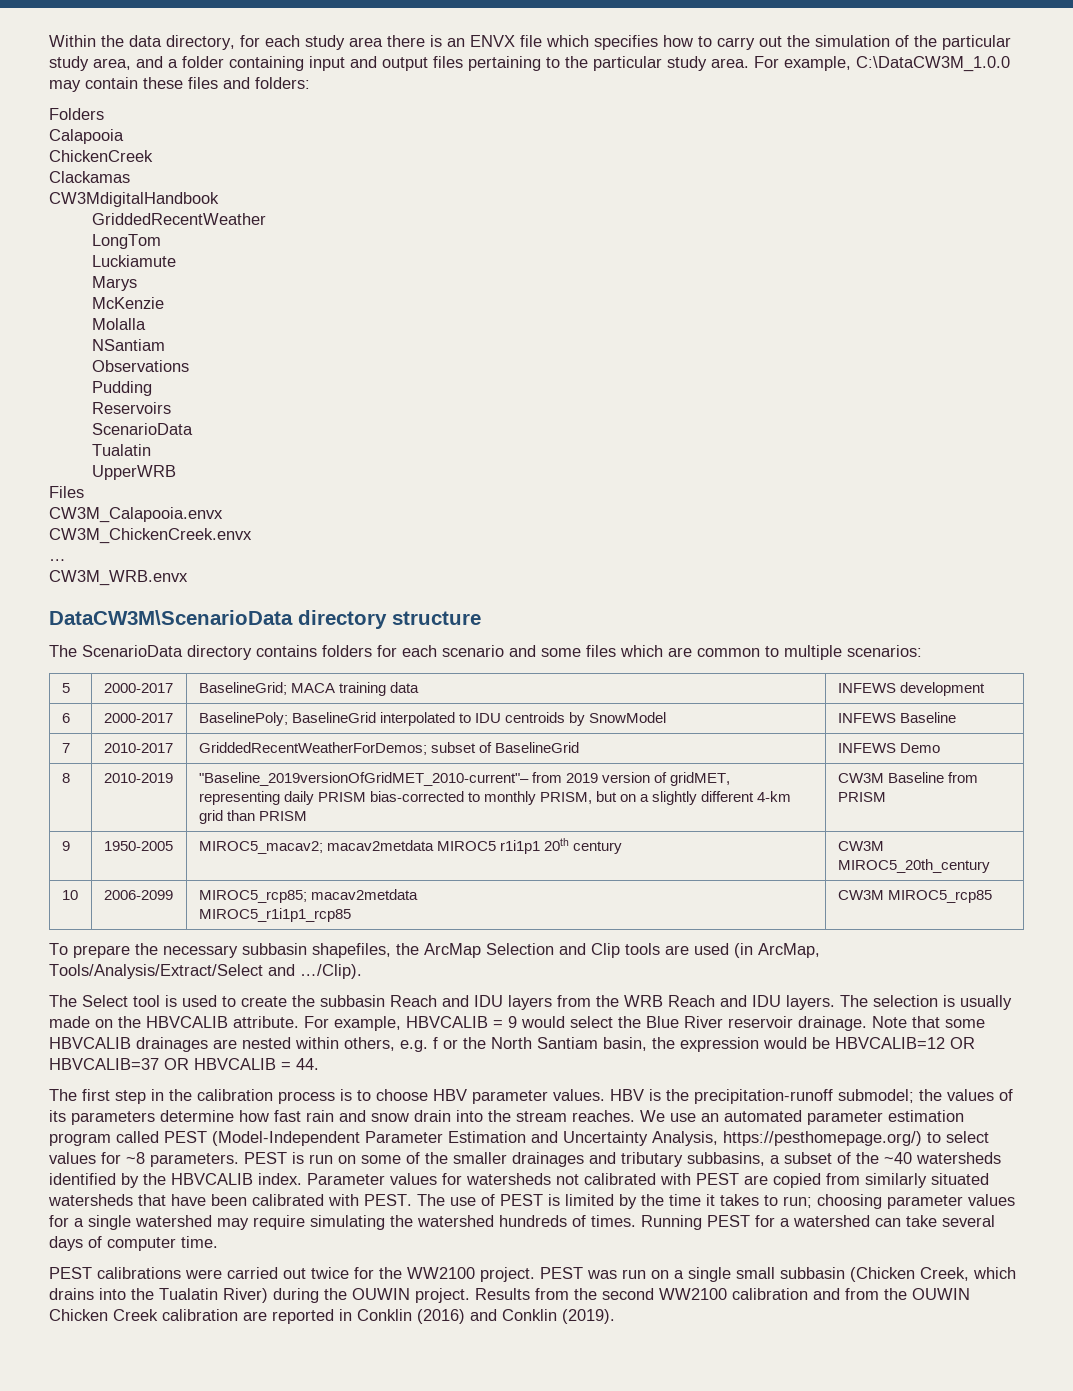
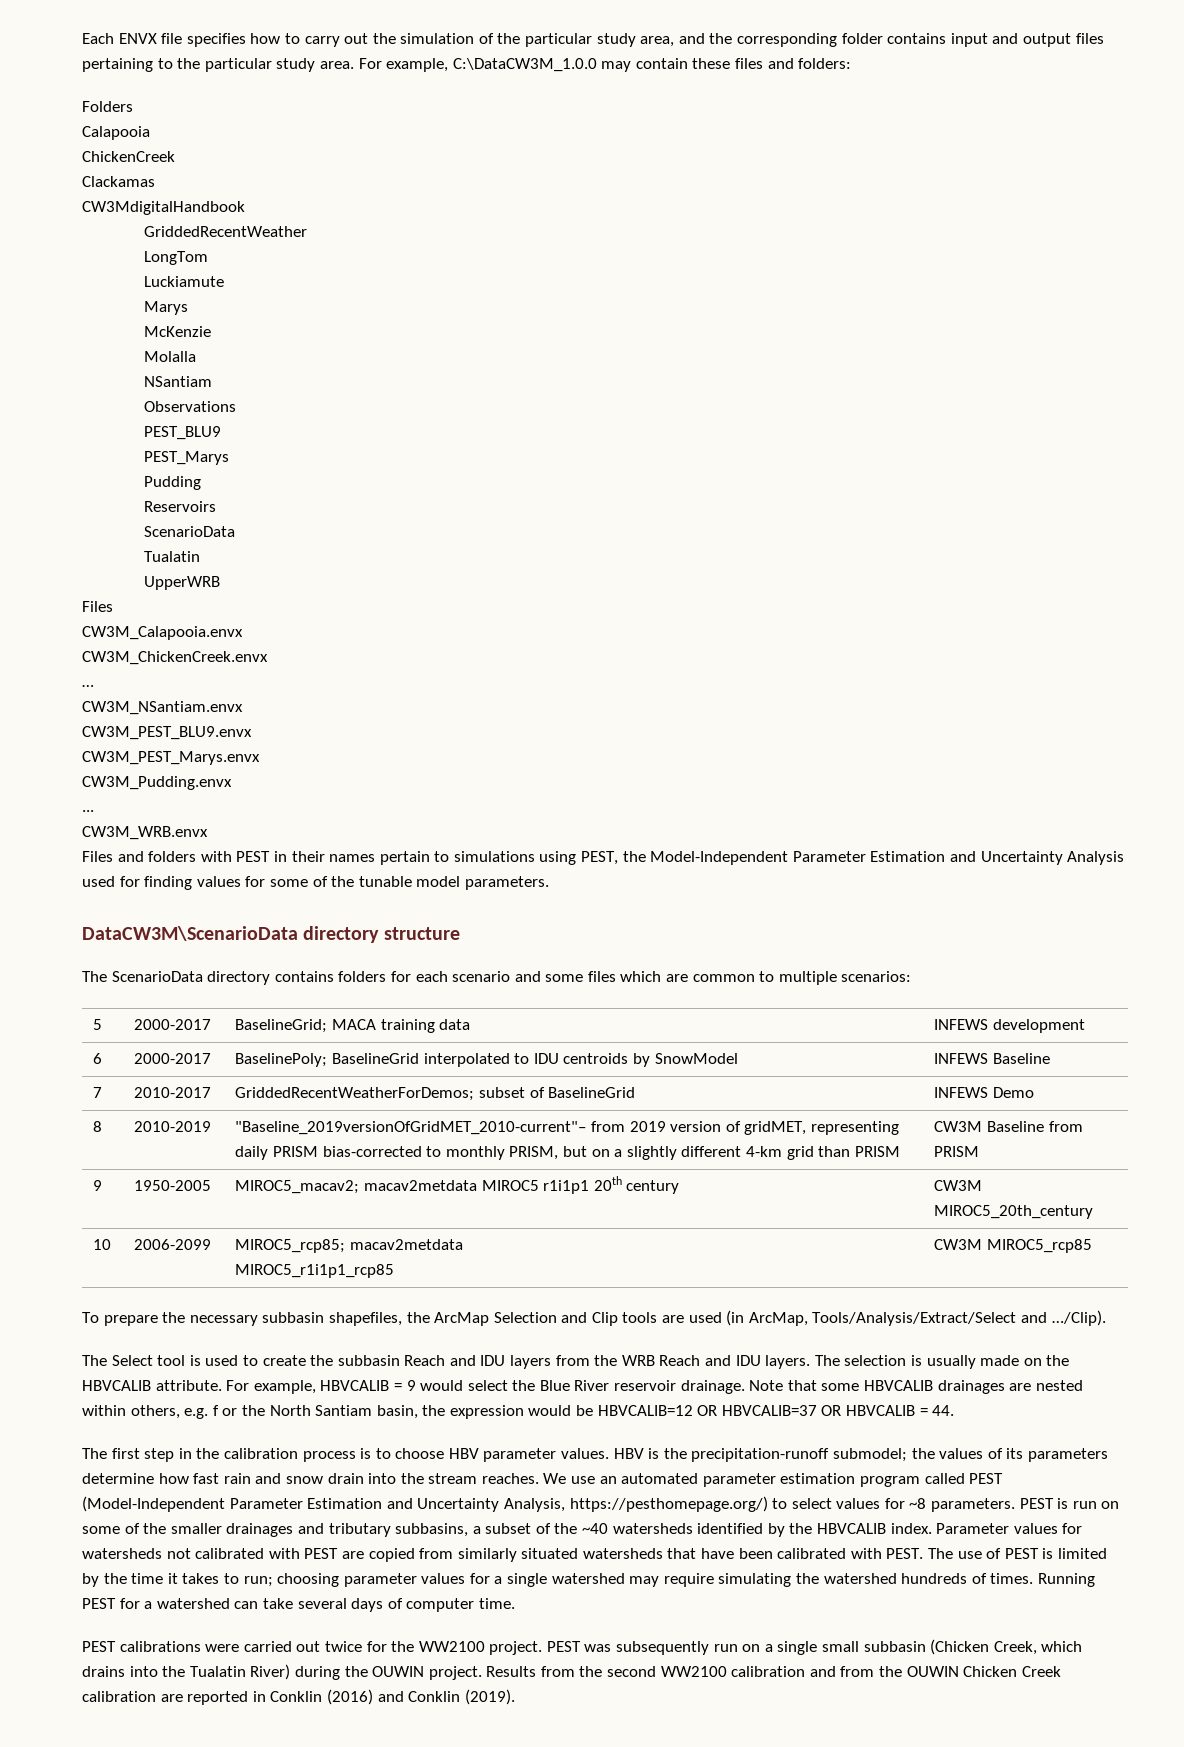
- Within the data directory, for each study area there is an ENVX file which specifies how to carry out the simulation of the particular study area, and a folder containing input and output files pertaining to the particular study area.
+ Each ENVX file specifies how to carry out the simulation of the particular study area, and the corresponding folder contains input and output files pertaining to the particular study area.
+ PEST_BLU9
+ PEST_Marys
+ CW3M_NSantiam.envx
+ CW3M_PEST_BLU9.envx
+ CW3M_PEST_Marys.envx
+ CW3M_Pudding.envx
+ ...
  CW3M_WRB.envx
+ Files and folders with PEST in their names pertain to simulations using PEST, the Model-Independent Parameter Estimation and Uncertainty Analysis used for finding values for some of the tunable model parameters.
- PEST was run on a single small subbasin (Chicken Creek, which drains into the Tualatin River) during the OUWIN project.
+ PEST was subsequently run on a single small subbasin (Chicken Creek, which drains into the Tualatin River) during the OUWIN project.

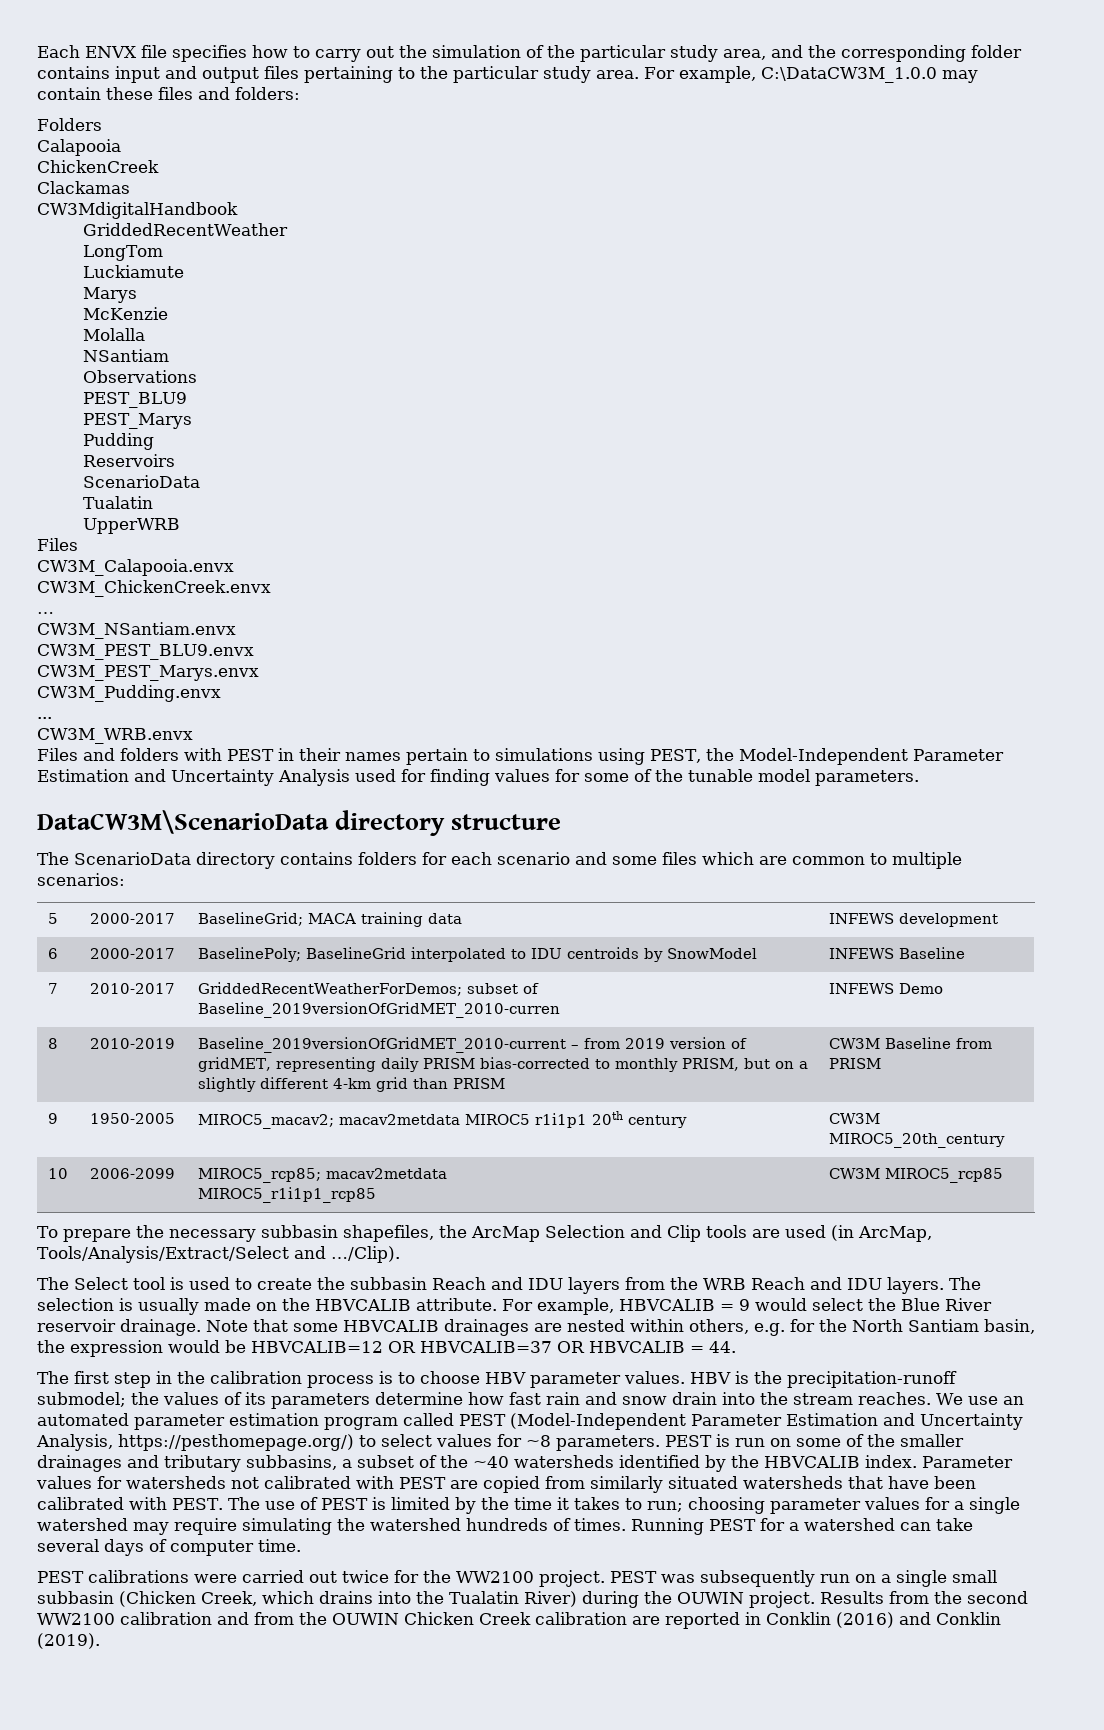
- 7 | 2010-2017 | GriddedRecentWeatherForDemos; subset of BaselineGrid | INFEWS Demo
+ 7 | 2010-2017 | GriddedRecentWeatherForDemos; subset of Baseline_2019versionOfGridMET_2010-curren | INFEWS Demo
- 8 | 2010-2019 | "Baseline_2019versionOfGridMET_2010-current"– from 2019 version of gridMET, representing daily PRISM bias-corrected to monthly PRISM, but on a slightly different 4-km grid than PRISM | CW3M Baseline from PRISM
+ 8 | 2010-2019 | Baseline_2019versionOfGridMET_2010-current – from 2019 version of gridMET, representing daily PRISM bias-corrected to monthly PRISM, but on a slightly different 4-km grid than PRISM | CW3M Baseline from PRISM
- Note that some HBVCALIB drainages are nested within others, e.g. f or the North Santiam basin, the expression would be HBVCALIB=12 OR HBVCALIB=37 OR HBVCALIB = 44.
+ Note that some HBVCALIB drainages are nested within others, e.g. for the North Santiam basin, the expression would be HBVCALIB=12 OR HBVCALIB=37 OR HBVCALIB = 44.

